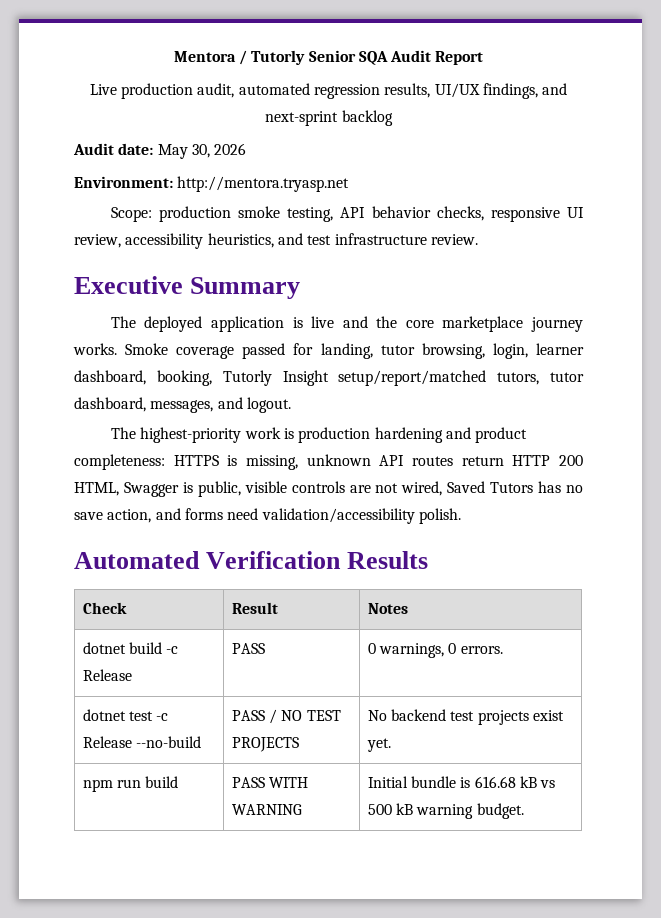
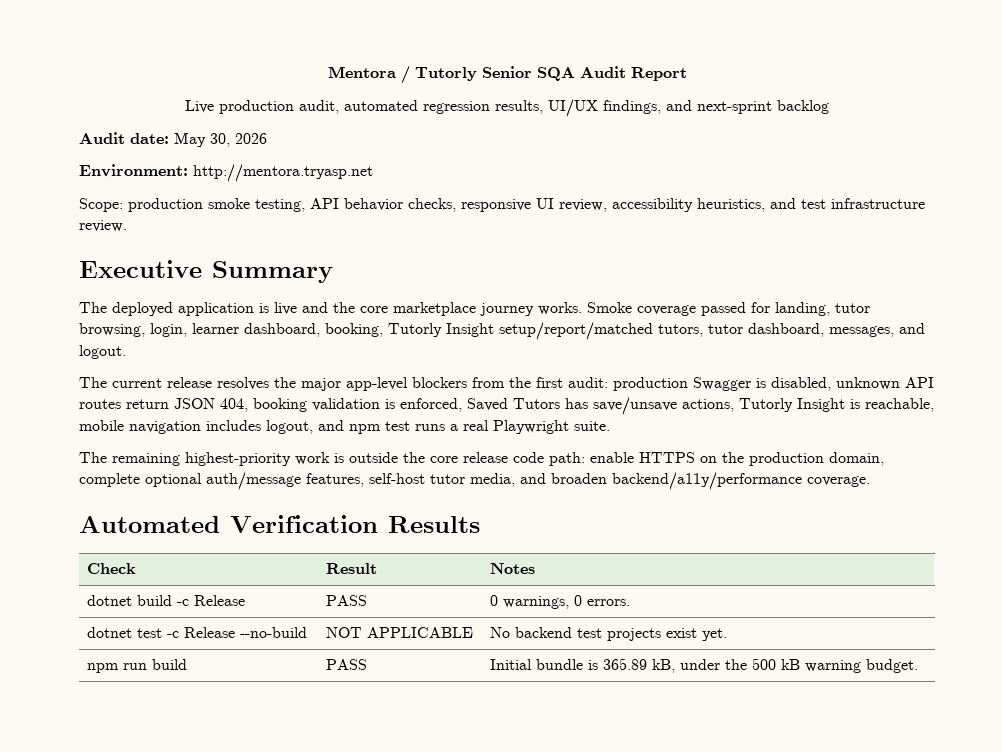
- The highest-priority work is production hardening and product completeness: HTTPS is missing, unknown API routes return HTTP 200 HTML, Swagger is public, visible controls are not wired, Saved Tutors has no save action, and forms need validation/accessibility polish.
+ The current release resolves the major app-level blockers from the first audit: production Swagger is disabled, unknown API routes return JSON 404, booking validation is enforced, Saved Tutors has save/unsave actions, Tutorly Insight is reachable, mobile navigation includes logout, and npm test runs a real Playwright suite.
+ The remaining highest-priority work is outside the core release code path: enable HTTPS on the production domain, complete optional auth/message features, self-host tutor media, and broaden backend/a11y/performance coverage.
- dotnet test -c Release --no-build | PASS / NO TEST PROJECTS | No backend test projects exist yet.
+ dotnet test -c Release --no-build | NOT APPLICABLE | No backend test projects exist yet.
- npm run build | PASS WITH WARNING | Initial bundle is 616.68 kB vs 500 kB warning budget.
+ npm run build | PASS | Initial bundle is 365.89 kB, under the 500 kB warning budget.

